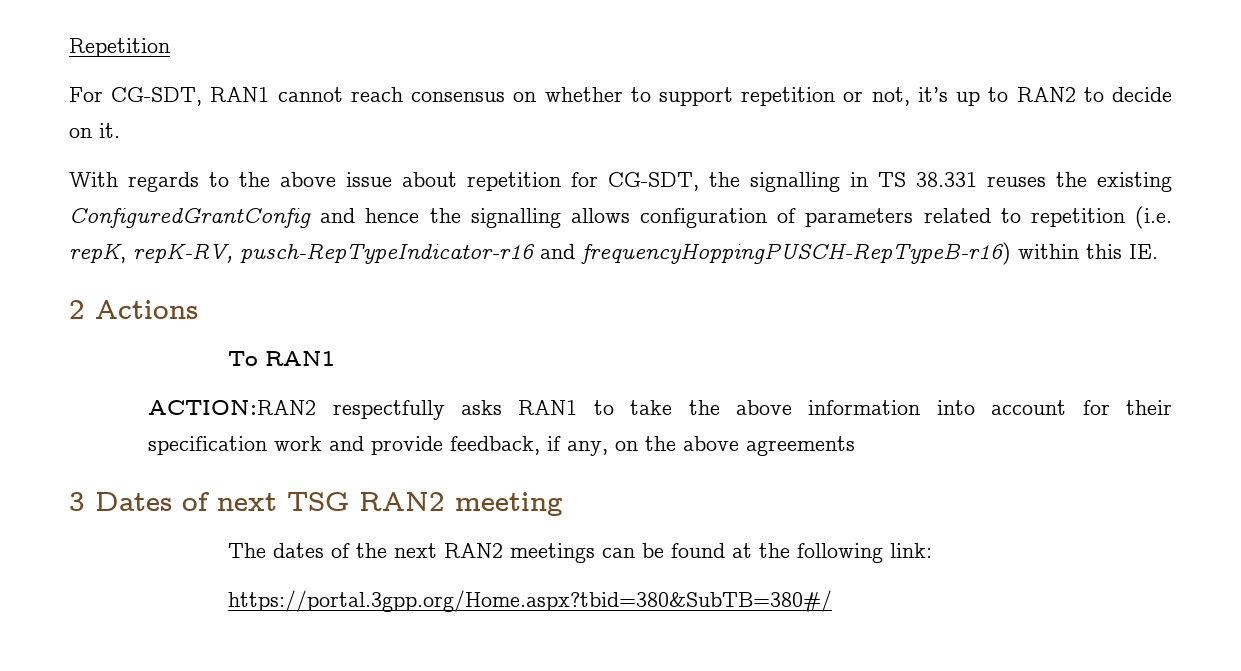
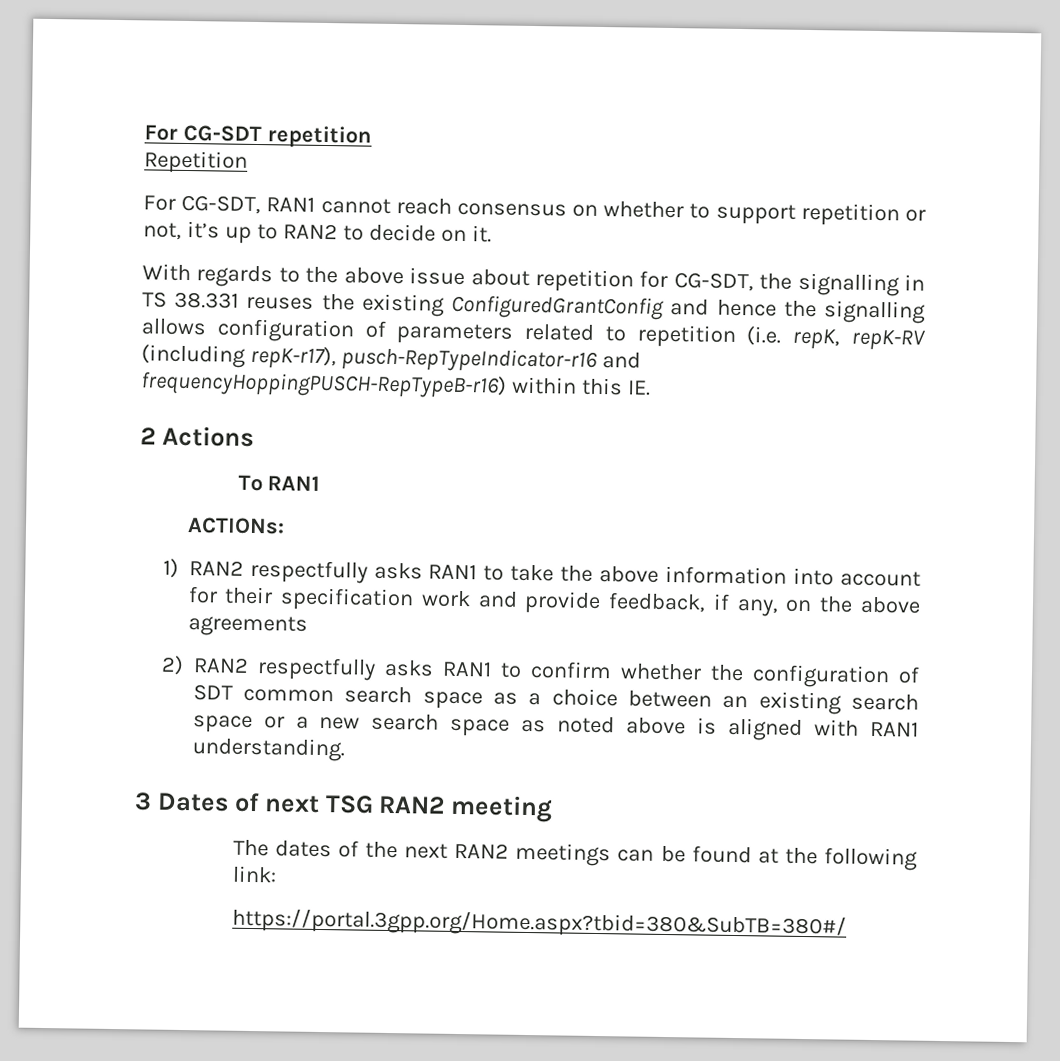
+ For CG-SDT repetition
- With regards to the above issue about repetition for CG-SDT, the signalling in TS 38.331 reuses the existing ConfiguredGrantConfig and hence the signalling allows configuration of parameters related to repetition (i.e. repK, repK-RV, pusch-RepTypeIndicator-r16 and frequencyHoppingPUSCH-RepTypeB-r16) within this IE.
+ With regards to the above issue about repetition for CG-SDT, the signalling in TS 38.331 reuses the existing ConfiguredGrantConfig and hence the signalling allows configuration of parameters related to repetition (i.e. repK, repK-RV (including repK-r17), pusch-RepTypeIndicator-r16 and frequencyHoppingPUSCH-RepTypeB-r16) within this IE.
- ACTION:RAN2 respectfully asks RAN1 to take the above information into account for their specification work and provide feedback, if any, on the above agreements
+ ACTIONs:
+ 1) RAN2 respectfully asks RAN1 to take the above information into account for their specification work and provide feedback, if any, on the above agreements
+ 2) RAN2 respectfully asks RAN1 to confirm whether the configuration of SDT common search space as a choice between an existing search space or a new search space as noted above is aligned with RAN1 understanding.

